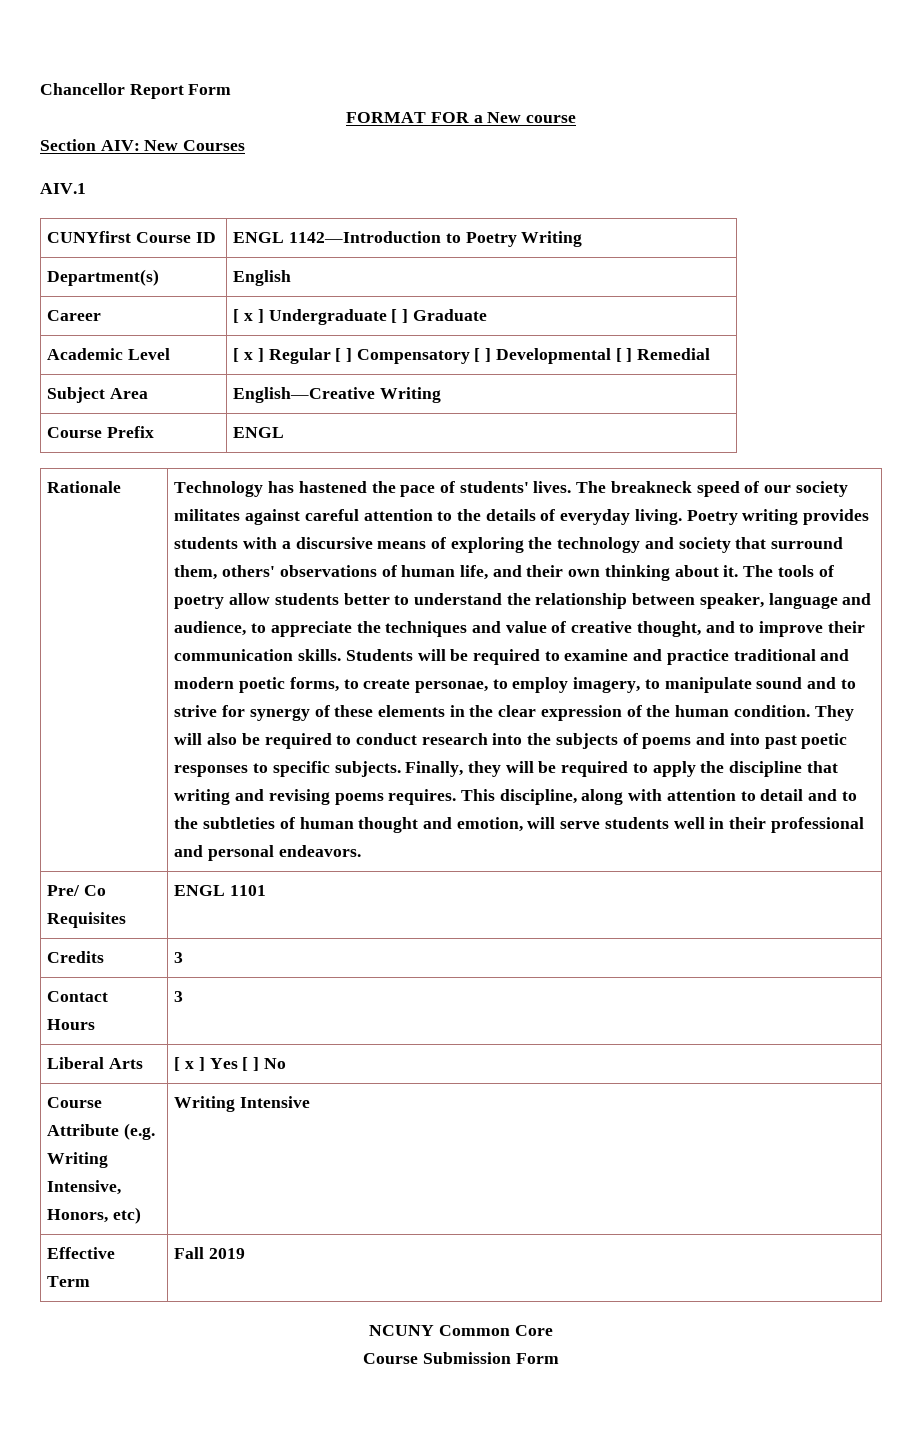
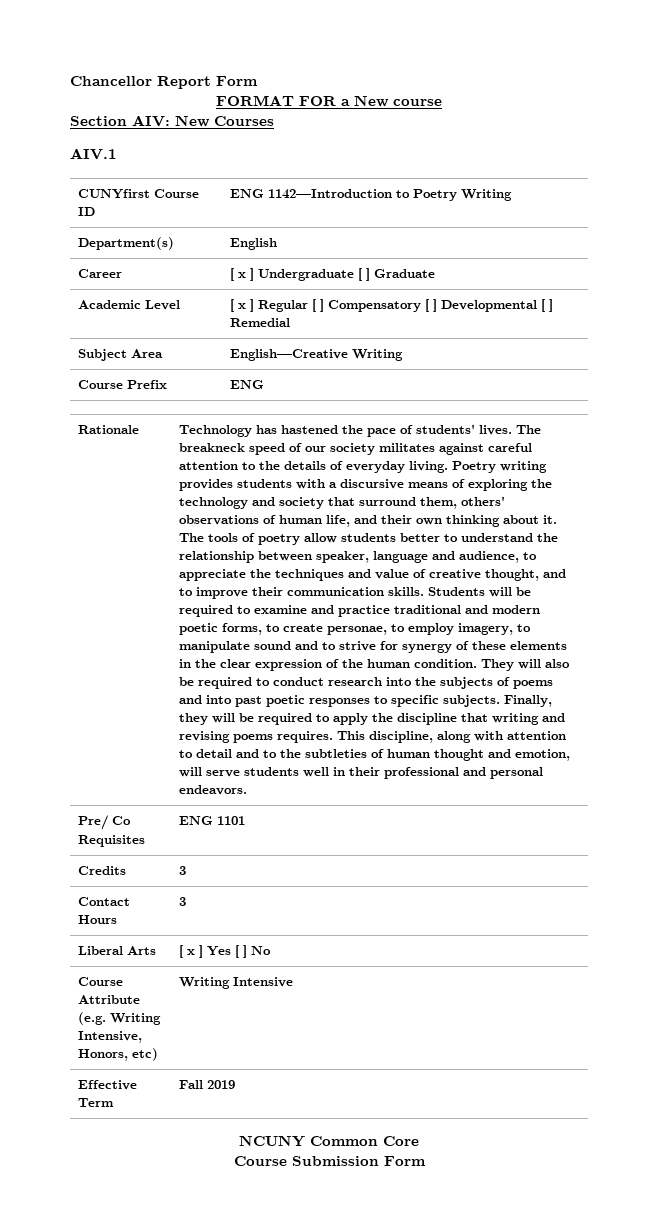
- CUNYfirst Course ID | ENGL 1142—Introduction to Poetry Writing
+ CUNYfirst Course ID | ENG 1142—Introduction to Poetry Writing
- Course Prefix | ENGL
+ Course Prefix | ENG
- Pre/ Co Requisites | ENGL 1101
+ Pre/ Co Requisites | ENG 1101

